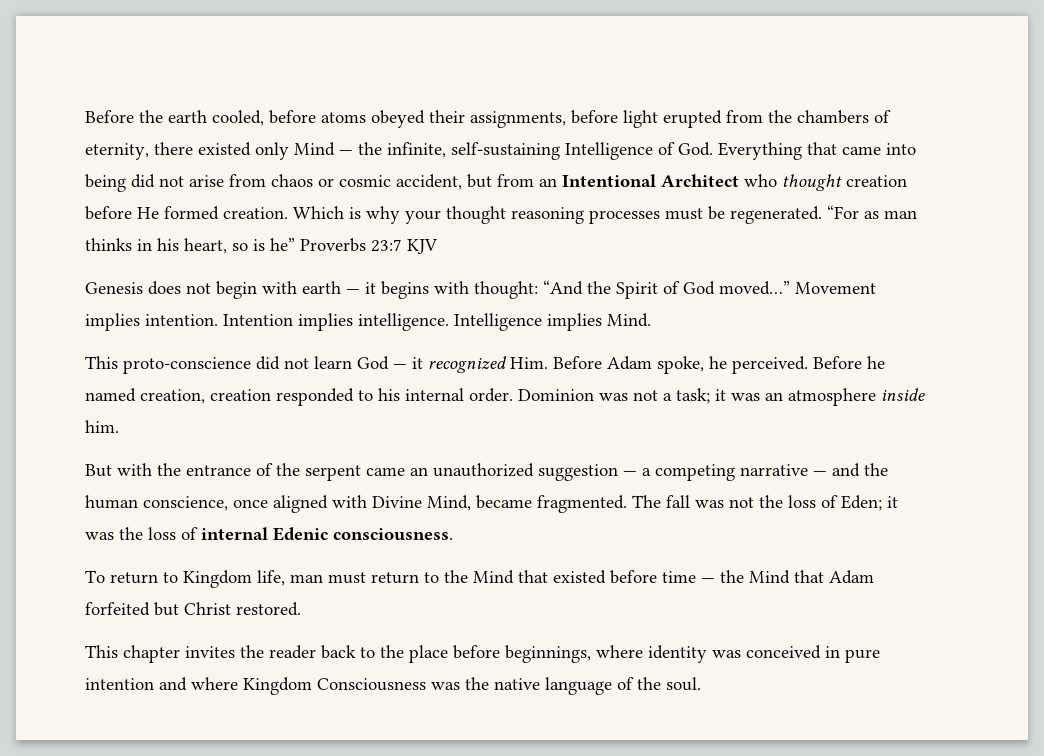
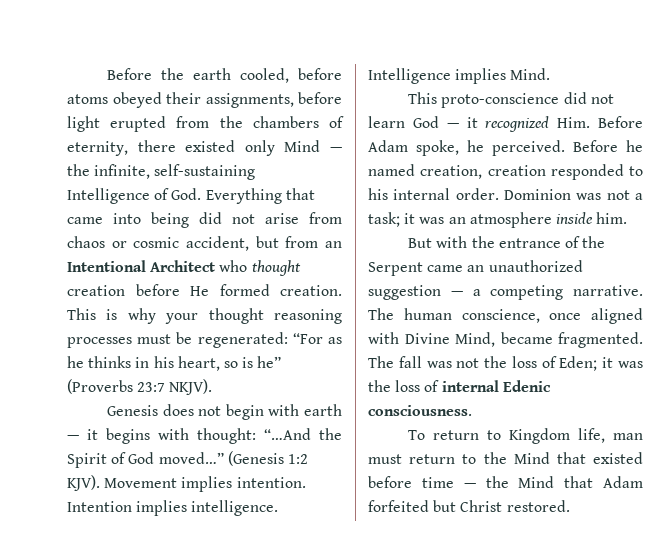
- Which is why your thought reasoning processes must be regenerated. “For as man thinks in his heart, so is he” Proverbs 23:7 KJV
+ This is why your thought reasoning processes must be regenerated: “For as he thinks in his heart, so is he” (Proverbs 23:7 NKJV).
- Genesis does not begin with earth — it begins with thought: “And the Spirit of God moved…”
+ Genesis does not begin with earth — it begins with thought: “…And the Spirit of God moved…”
+ (Genesis 1:2 KJV).
- But with the entrance of the serpent came an unauthorized suggestion — a competing narrative — and the human conscience, once aligned with Divine Mind, became fragmented.
+ But with the entrance of the Serpent came an unauthorized suggestion — a competing narrative. The human conscience, once aligned with Divine Mind, became fragmented.
- This chapter invites the reader back to the place before beginnings, where identity was conceived in pure intention and where Kingdom Consciousness was the native language of the soul.

